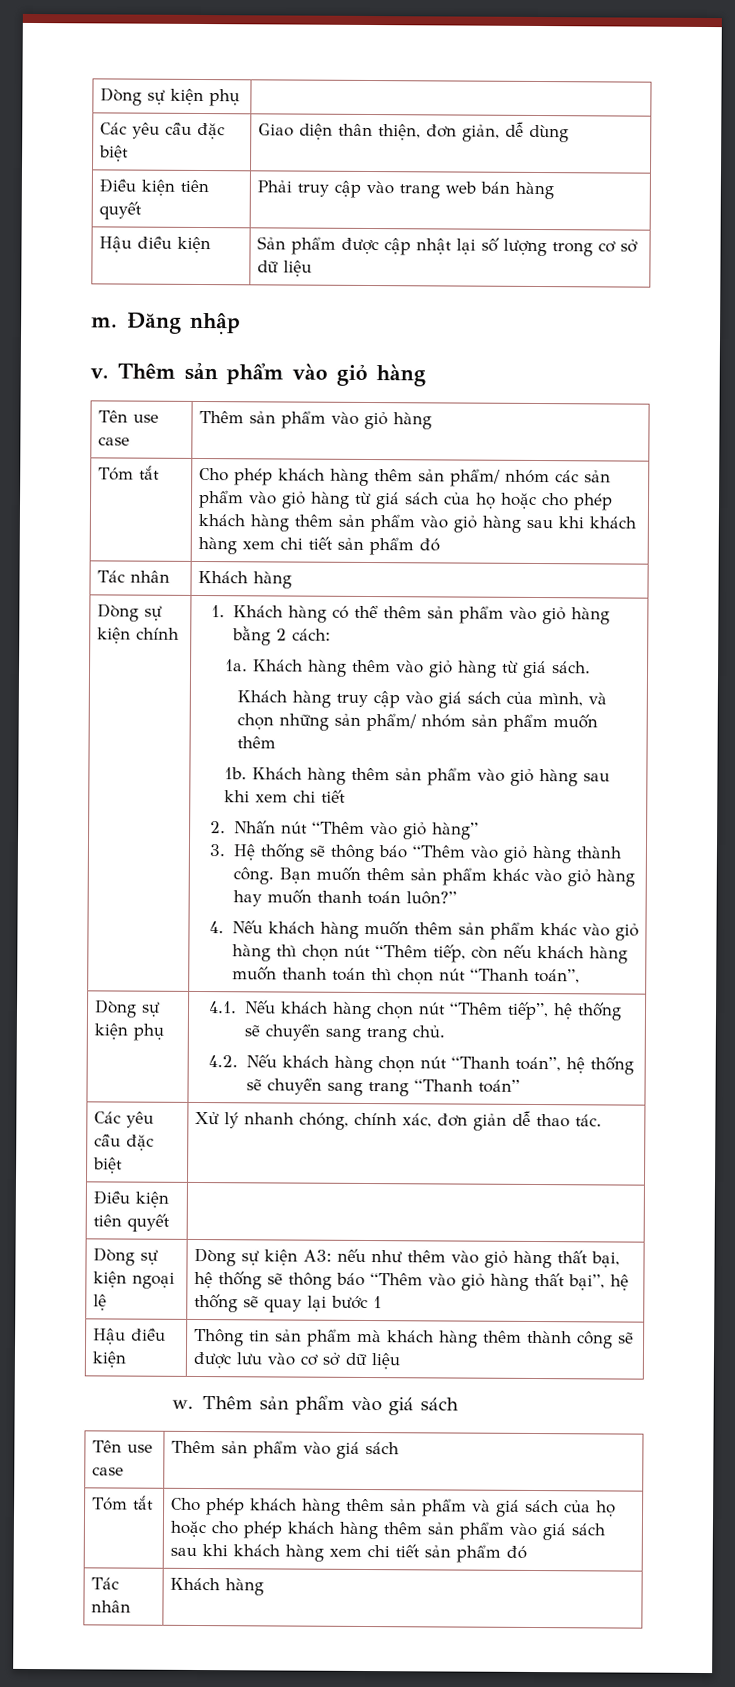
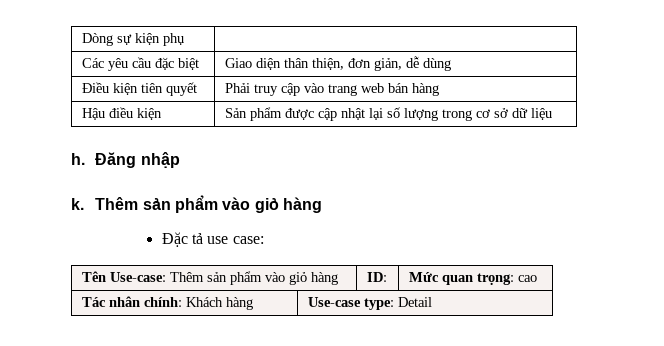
- m.
+ h.
- v. Thêm sản phẩm vào giỏ hàng
- Tên use case | Thêm sản phẩm vào giỏ hàng
- Tóm tắt | Cho phép khách hàng thêm sản phẩm/ nhóm các sản phẩm vào giỏ hàng từ giá sách của họ hoặc cho phép khách hàng thêm sản phẩm vào giỏ hàng sau khi khách hàng xem chi tiết sản phẩm đó
- Tác nhân | Khách hàng
- Dòng sự kiện chính | 1. Khách hàng có thể thêm sản phẩm vào giỏ hàng bằng 2 cách:
- 1a. Khách hàng thêm vào giỏ hàng từ giá sách.
- Khách hàng truy cập vào giá sách của mình, và chọn những sản phẩm/ nhóm sản phẩm muốn thêm
- 1b. Khách hàng thêm sản phẩm vào giỏ hàng sau khi xem chi tiết
- 2. Nhấn nút “Thêm vào giỏ hàng”
- 3. Hệ thống sẽ thông báo “Thêm vào giỏ hàng thành công. Bạn muốn thêm sản phẩm khác vào giỏ hàng hay muốn thanh toán luôn?”
- 4. Nếu khách hàng muốn thêm sản phẩm khác vào giỏ hàng thì chọn nút “Thêm tiếp, còn nếu khách hàng muốn thanh toán thì chọn nút “Thanh toán”,
- Dòng sự kiện phụ | 4.1. Nếu khách hàng chọn nút “Thêm tiếp”, hệ thống sẽ chuyển sang trang chủ.
- 4.2. Nếu khách hàng chọn nút “Thanh toán”, hệ thống sẽ chuyển sang trang “Thanh toán”
- Các yêu cầu đặc biệt | Xử lý nhanh chóng, chính xác, đơn giản dễ thao tác.
- Điều kiện tiên quyết |
- Dòng sự kiện ngoại lệ | Dòng sự kiện A3: nếu như thêm vào giỏ hàng thất bại, hệ thống sẽ thông báo “Thêm vào giỏ hàng thất bại”, hệ thống sẽ quay lại bước 1
- Hậu điều kiện | Thông tin sản phẩm mà khách hàng thêm thành công sẽ được lưu vào cơ sở dữ liệu
- w. Thêm sản phẩm vào giá sách
- Tên use case | Thêm sản phẩm vào giá sách
- Tóm tắt | Cho phép khách hàng thêm sản phẩm và giá sách của họ hoặc cho phép khách hàng thêm sản phẩm vào giá sách sau khi khách hàng xem chi tiết sản phẩm đó
- Tác nhân | Khách hàng
+ k. Thêm sản phẩm vào giỏ hàng
+ Đặc tả use case:
+ Tên Use-case: Thêm sản phẩm vào giỏ hàng | ID: | Mức quan trọng: cao
+ Tác nhân chính: Khách hàng | Use-case type: Detail

